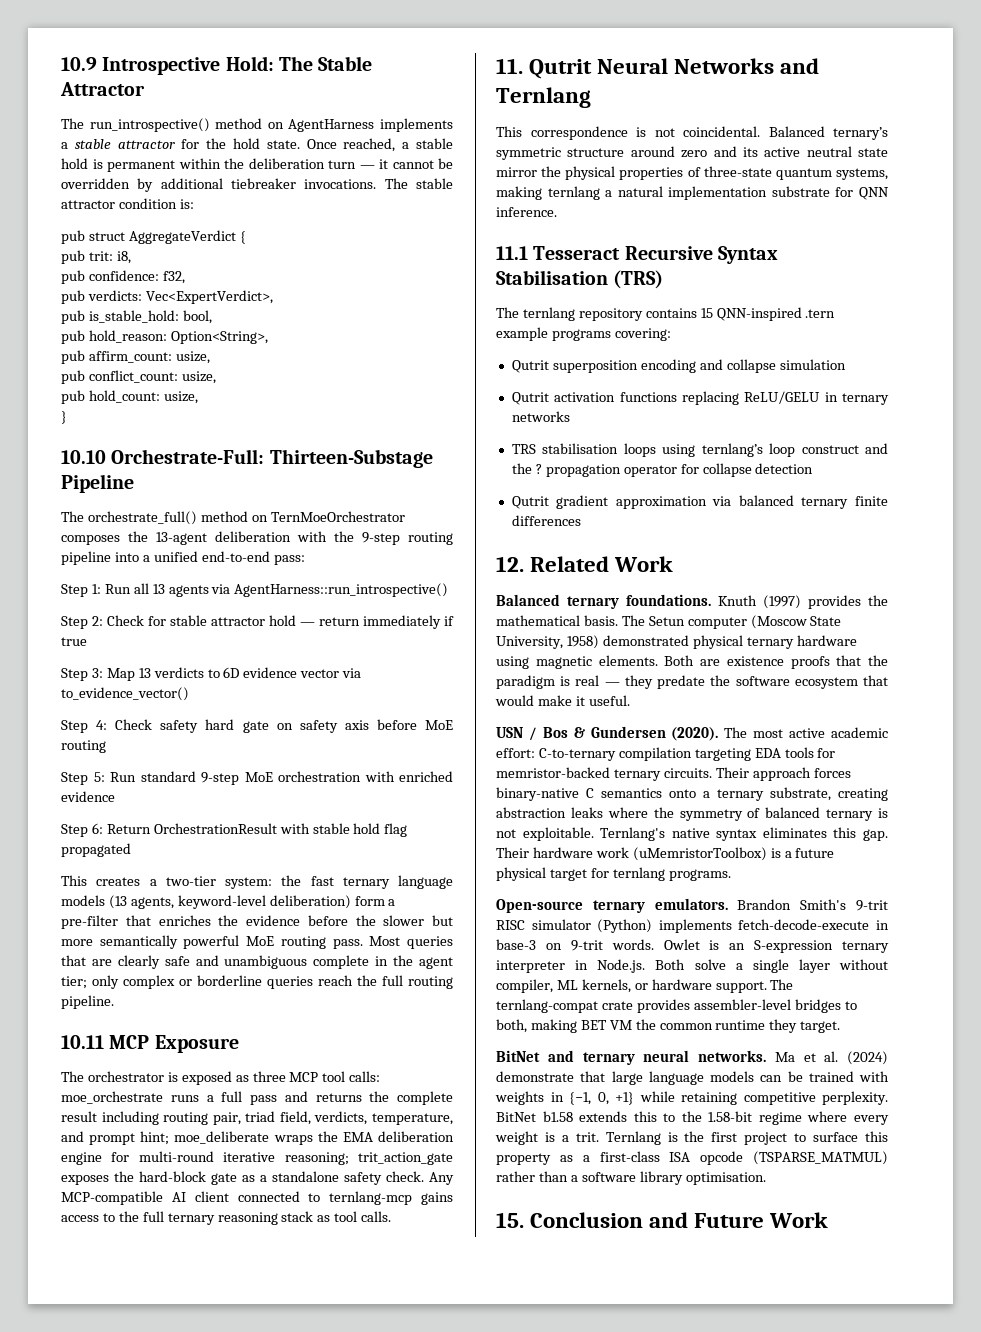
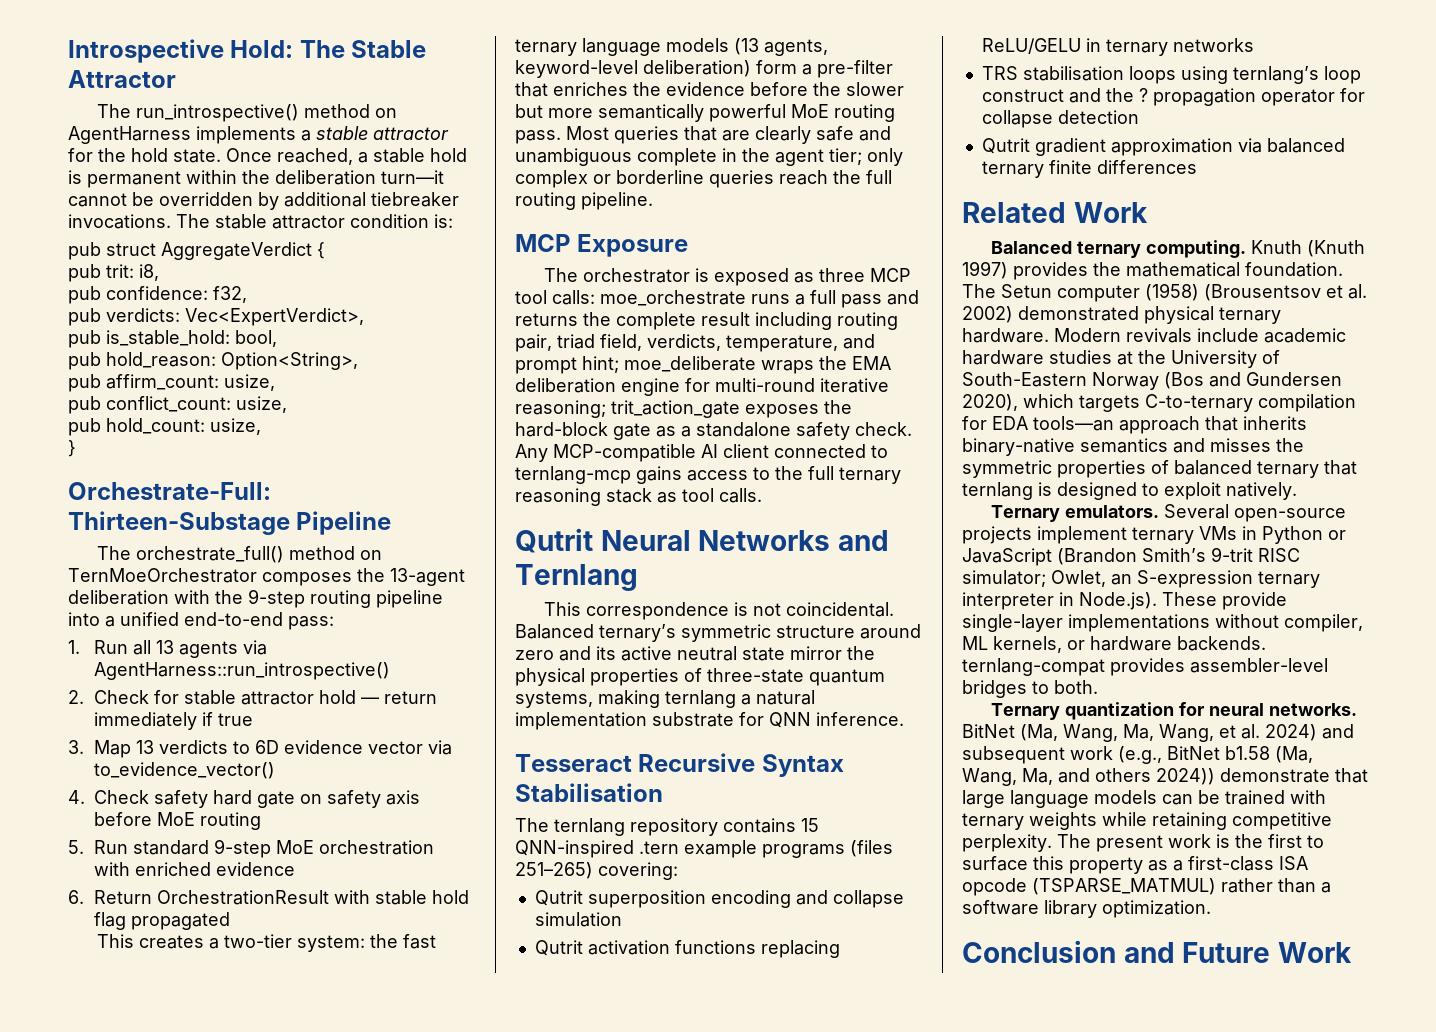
- 10.9 Introspective Hold: The Stable Attractor
+ Introspective Hold: The Stable Attractor
- Once reached, a stable hold is permanent within the deliberation turn — it cannot be overridden by additional tiebreaker invocations.
+ Once reached, a stable hold is permanent within the deliberation turn—it cannot be overridden by additional tiebreaker invocations.
- 10.10 Orchestrate-Full: Thirteen-Substage Pipeline
+ Orchestrate-Full: Thirteen-Substage Pipeline
- Step 1: Run all 13 agents via AgentHarness::run_introspective()
+ 1. Run all 13 agents via AgentHarness::run_introspective()
- Step 2: Check for stable attractor hold — return immediately if true
+ 2. Check for stable attractor hold — return immediately if true
- Step 3: Map 13 verdicts to 6D evidence vector via to_evidence_vector()
+ 3. Map 13 verdicts to 6D evidence vector via to_evidence_vector()
- Step 4: Check safety hard gate on safety axis before MoE routing
+ 4. Check safety hard gate on safety axis before MoE routing
- Step 5: Run standard 9-step MoE orchestration with enriched evidence
+ 5. Run standard 9-step MoE orchestration with enriched evidence
- Step 6: Return OrchestrationResult with stable hold flag propagated
+ 6. Return OrchestrationResult with stable hold flag propagated
- 10.11 MCP Exposure
+ MCP Exposure
- 11. Qutrit Neural Networks and Ternlang
+ Qutrit Neural Networks and Ternlang
- 11.1 Tesseract Recursive Syntax Stabilisation (TRS)
+ Tesseract Recursive Syntax Stabilisation
- The ternlang repository contains 15 QNN-inspired .tern example programs covering:
+ The ternlang repository contains 15 QNN-inspired .tern example programs (files 251–265) covering:
- 12. Related Work
+ Related Work
- Balanced ternary foundations. Knuth (1997) provides the mathematical basis.
+ Balanced ternary computing. Knuth (Knuth 1997) provides the mathematical foundation.
- The Setun computer (Moscow State University, 1958) demonstrated physical ternary hardware using magnetic elements. Both are existence proofs that the paradigm is real — they predate the software ecosystem that would make it useful.
- USN / Bos & Gundersen (2020). The most active academic effort: C-to-ternary compilation targeting EDA tools for memristor-backed ternary circuits. Their approach forces binary-native C semantics onto a ternary substrate, creating abstraction leaks where the symmetry of balanced ternary is not exploitable. Ternlang's native syntax eliminates this gap. Their hardware work (uMemristorToolbox) is a future physical target for ternlang programs.
- Open-source ternary emulators. Brandon Smith's 9-trit RISC simulator (Python) implements fetch-decode-execute in base-3 on 9-trit words. Owlet is an S-expression ternary interpreter in Node.js. Both solve a single layer without compiler, ML kernels, or hardware support. The ternlang-compat crate provides assembler-level bridges to both, making BET VM the common runtime they target.
- BitNet and ternary neural networks. Ma et al. (2024) demonstrate that large language models can be trained with weights in {−1, 0, +1} while retaining competitive perplexity. BitNet b1.58 extends this to the 1.58-bit regime where every weight is a trit. Ternlang is the first project to surface this property as a first-class ISA opcode (TSPARSE_MATMUL) rather than a software library optimisation.
- 15. Conclusion and Future Work
+ The Setun computer (1958) (Brousentsov et al. 2002) demonstrated physical ternary hardware. Modern revivals include academic hardware studies at the University of South-Eastern Norway (Bos and Gundersen 2020), which targets C-to-ternary compilation for EDA tools—an approach that inherits binary-native semantics and misses the symmetric properties of balanced ternary that ternlang is designed to exploit natively.
+ Ternary emulators. Several open-source projects implement ternary VMs in Python or JavaScript (Brandon Smith’s 9-trit RISC simulator; Owlet, an S-expression ternary interpreter in Node.js). These provide single-layer implementations without compiler, ML kernels, or hardware backends. ternlang-compat provides assembler-level bridges to both.
+ Ternary quantization for neural networks. BitNet (Ma, Wang, Ma, Wang, et al. 2024) and subsequent work (e.g., BitNet b1.58 (Ma, Wang, Ma, and others 2024)) demonstrate that large language models can be trained with ternary weights while retaining competitive perplexity. The present work is the first to surface this property as a first-class ISA opcode (TSPARSE_MATMUL) rather than a software library optimization.
+ Conclusion and Future Work

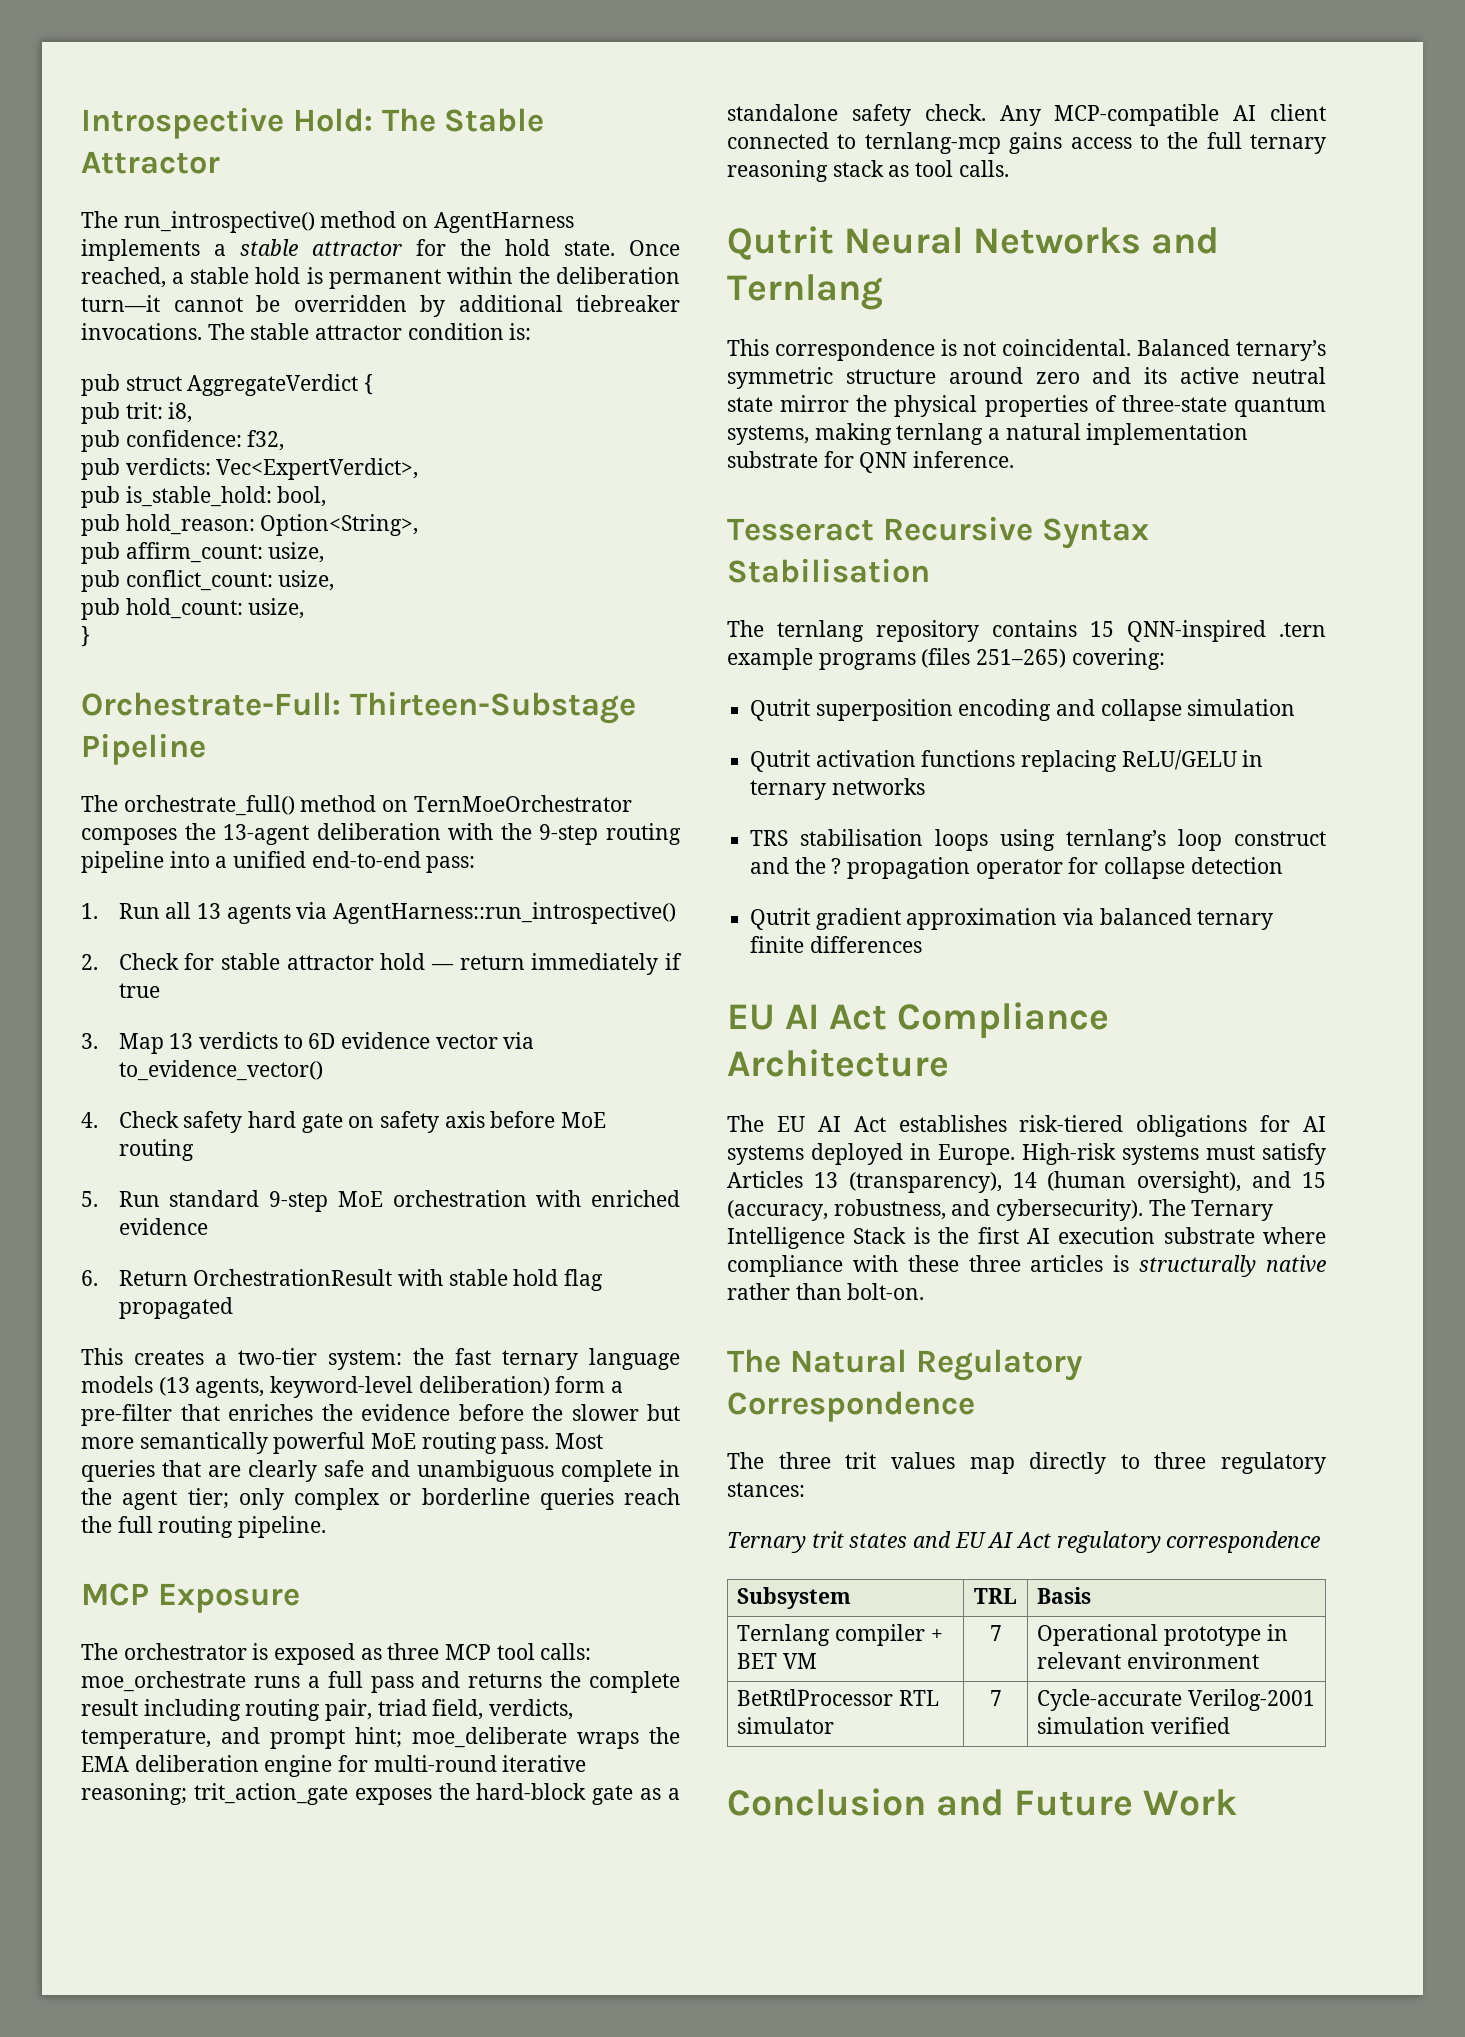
- Related Work
- Balanced ternary computing. Knuth (Knuth 1997) provides the mathematical foundation. The Setun computer (1958) (Brousentsov et al. 2002) demonstrated physical ternary hardware. Modern revivals include academic hardware studies at the University of South-Eastern Norway (Bos and Gundersen 2020), which targets C-to-ternary compilation for EDA tools—an approach that inherits binary-native semantics and misses the symmetric properties of balanced ternary that ternlang is designed to exploit natively.
- Ternary emulators. Several open-source projects implement ternary VMs in Python or JavaScript (Brandon Smith’s 9-trit RISC simulator; Owlet, an S-expression ternary interpreter in Node.js). These provide single-layer implementations without compiler, ML kernels, or hardware backends. ternlang-compat provides assembler-level bridges to both.
- Ternary quantization for neural networks. BitNet (Ma, Wang, Ma, Wang, et al. 2024) and subsequent work (e.g., BitNet b1.58 (Ma, Wang, Ma, and others 2024)) demonstrate that large language models can be trained with ternary weights while retaining competitive perplexity. The present work is the first to surface this property as a first-class ISA opcode (TSPARSE_MATMUL) rather than a software library optimization.
+ EU AI Act Compliance Architecture
+ The EU AI Act establishes risk-tiered obligations for AI systems deployed in Europe. High-risk systems must satisfy Articles 13 (transparency), 14 (human oversight), and 15 (accuracy, robustness, and cybersecurity). The Ternary Intelligence Stack is the first AI execution substrate where compliance with these three articles is structurally native rather than bolt-on.
+ The Natural Regulatory Correspondence
+ The three trit values map directly to three regulatory stances:
+ Ternary trit states and EU AI Act regulatory correspondence
+ Subsystem | TRL | Basis
+ Ternlang compiler + BET VM | 7 | Operational prototype in relevant environment
+ BetRtlProcessor RTL simulator | 7 | Cycle-accurate Verilog-2001 simulation verified

